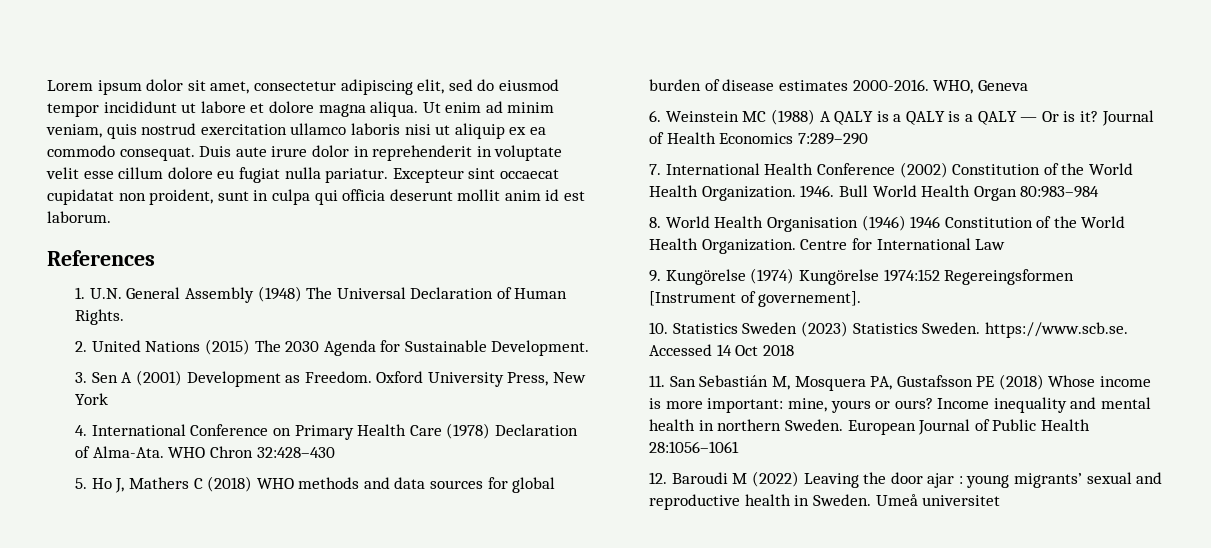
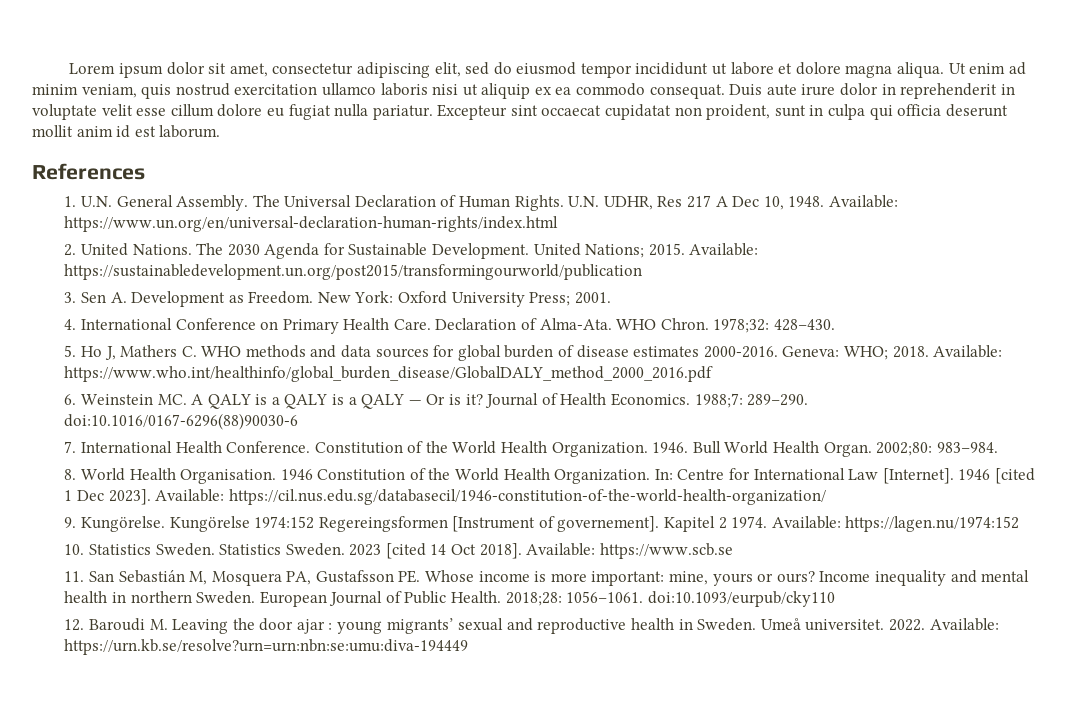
- 1. U.N. General Assembly (1948) The Universal Declaration of Human Rights.
+ 1. U.N. General Assembly. The Universal Declaration of Human Rights. U.N. UDHR, Res 217 A Dec 10, 1948. Available: https://www.un.org/en/universal-declaration-human-rights/index.html
- 2. United Nations (2015) The 2030 Agenda for Sustainable Development.
+ 2. United Nations. The 2030 Agenda for Sustainable Development. United Nations; 2015. Available: https://sustainabledevelopment.un.org/post2015/transformingourworld/publication
- 3. Sen A (2001) Development as Freedom.
+ 3. Sen A. Development as Freedom.
- Oxford University Press, New York
+ New York: Oxford University Press; 2001.
- 4. International Conference on Primary Health Care (1978) Declaration of Alma-Ata.
+ 4. International Conference on Primary Health Care. Declaration of Alma-Ata.
- WHO Chron 32:428–430
+ WHO Chron. 1978;32: 428–430.
- 5. Ho J, Mathers C (2018) WHO methods and data sources for global burden of disease estimates 2000-2016.
+ 5. Ho J, Mathers C. WHO methods and data sources for global burden of disease estimates 2000-2016.
- WHO, Geneva
+ Geneva: WHO; 2018. Available: https://www.who.int/healthinfo/global_burden_disease/GlobalDALY_method_2000_2016.pdf
- 6. Weinstein MC (1988) A QALY is a QALY is a QALY — Or is it?
+ 6. Weinstein MC. A QALY is a QALY is a QALY — Or is it?
- Journal of Health Economics 7:289–290
+ Journal of Health Economics. 1988;7: 289–290. doi:10.1016/0167-6296(88)90030-6
- 7. International Health Conference (2002) Constitution of the World Health Organization.
+ 7. International Health Conference. Constitution of the World Health Organization.
- Bull World Health Organ 80:983–984
+ Bull World Health Organ. 2002;80: 983–984.
- 8. World Health Organisation (1946) 1946 Constitution of the World Health Organization.
+ 8. World Health Organisation. 1946 Constitution of the World Health Organization.
- Centre for International Law
+ In: Centre for International Law [Internet]. 1946 [cited 1 Dec 2023]. Available: https://cil.nus.edu.sg/databasecil/1946-constitution-of-the-world-health-organization/
- 9. Kungörelse (1974) Kungörelse 1974:152 Regereingsformen [Instrument of governement].
- 10. Statistics Sweden (2023) Statistics Sweden. https://www.scb.se. Accessed 14 Oct 2018
+ 9. Kungörelse. Kungörelse 1974:152 Regereingsformen [Instrument of governement]. Kapitel 2 1974. Available: https://lagen.nu/1974:152
+ 10. Statistics Sweden. Statistics Sweden. 2023 [cited 14 Oct 2018]. Available: https://www.scb.se
- 11. San Sebastián M, Mosquera PA, Gustafsson PE (2018) Whose income is more important: mine, yours or ours?
+ 11. San Sebastián M, Mosquera PA, Gustafsson PE. Whose income is more important: mine, yours or ours?
- European Journal of Public Health 28:1056–1061
+ European Journal of Public Health. 2018;28: 1056–1061. doi:10.1093/eurpub/cky110
- 12. Baroudi M (2022) Leaving the door ajar : young migrants’ sexual and reproductive health in Sweden.
+ 12. Baroudi M. Leaving the door ajar : young migrants’ sexual and reproductive health in Sweden.
- Umeå universitet
+ Umeå universitet. 2022. Available: https://urn.kb.se/resolve?urn=urn:nbn:se:umu:diva-194449

